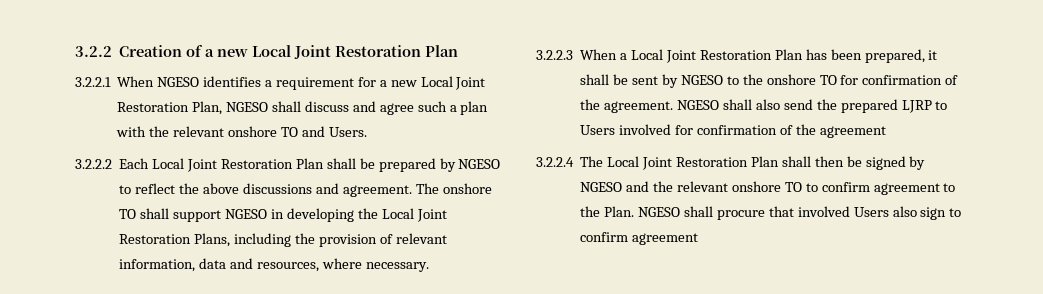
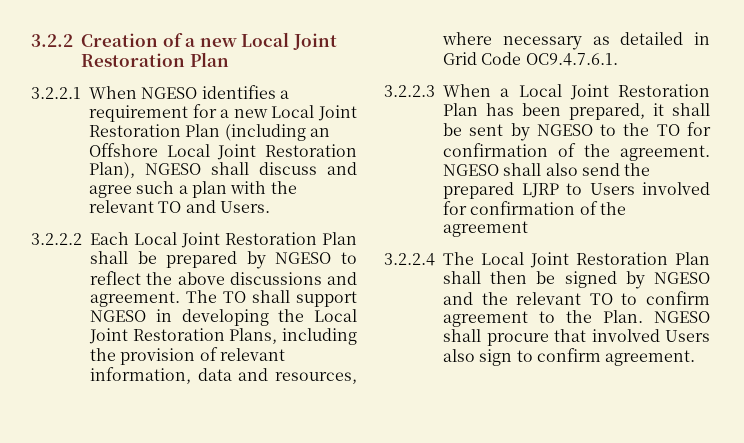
- 3.2.2.1 When NGESO identifies a requirement for a new Local Joint Restoration Plan, NGESO shall discuss and agree such a plan with the relevant onshore TO and Users.
+ 3.2.2.1 When NGESO identifies a requirement for a new Local Joint Restoration Plan (including an Offshore Local Joint Restoration Plan), NGESO shall discuss and agree such a plan with the relevant TO and Users.
- The onshore TO shall support NGESO in developing the Local Joint Restoration Plans, including the provision of relevant information, data and resources, where necessary.
+ The TO shall support NGESO in developing the Local Joint Restoration Plans, including the provision of relevant information, data and resources, where necessary as detailed in Grid Code OC9.4.7.6.1.
- 3.2.2.3 When a Local Joint Restoration Plan has been prepared, it shall be sent by NGESO to the onshore TO for confirmation of the agreement.
+ 3.2.2.3 When a Local Joint Restoration Plan has been prepared, it shall be sent by NGESO to the TO for confirmation of the agreement.
- 3.2.2.4 The Local Joint Restoration Plan shall then be signed by NGESO and the relevant onshore TO to confirm agreement to the Plan.
+ 3.2.2.4 The Local Joint Restoration Plan shall then be signed by NGESO and the relevant TO to confirm agreement to the Plan.
- NGESO shall procure that involved Users also sign to confirm agreement
+ NGESO shall procure that involved Users also sign to confirm agreement.

